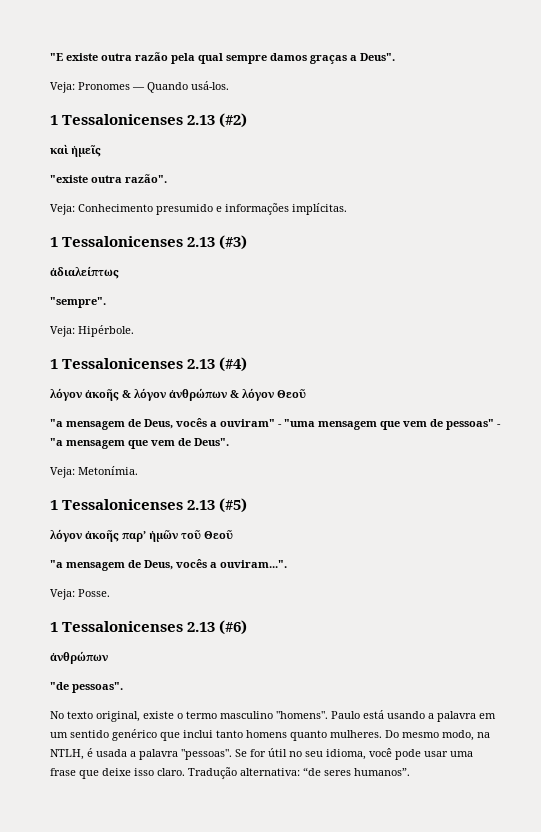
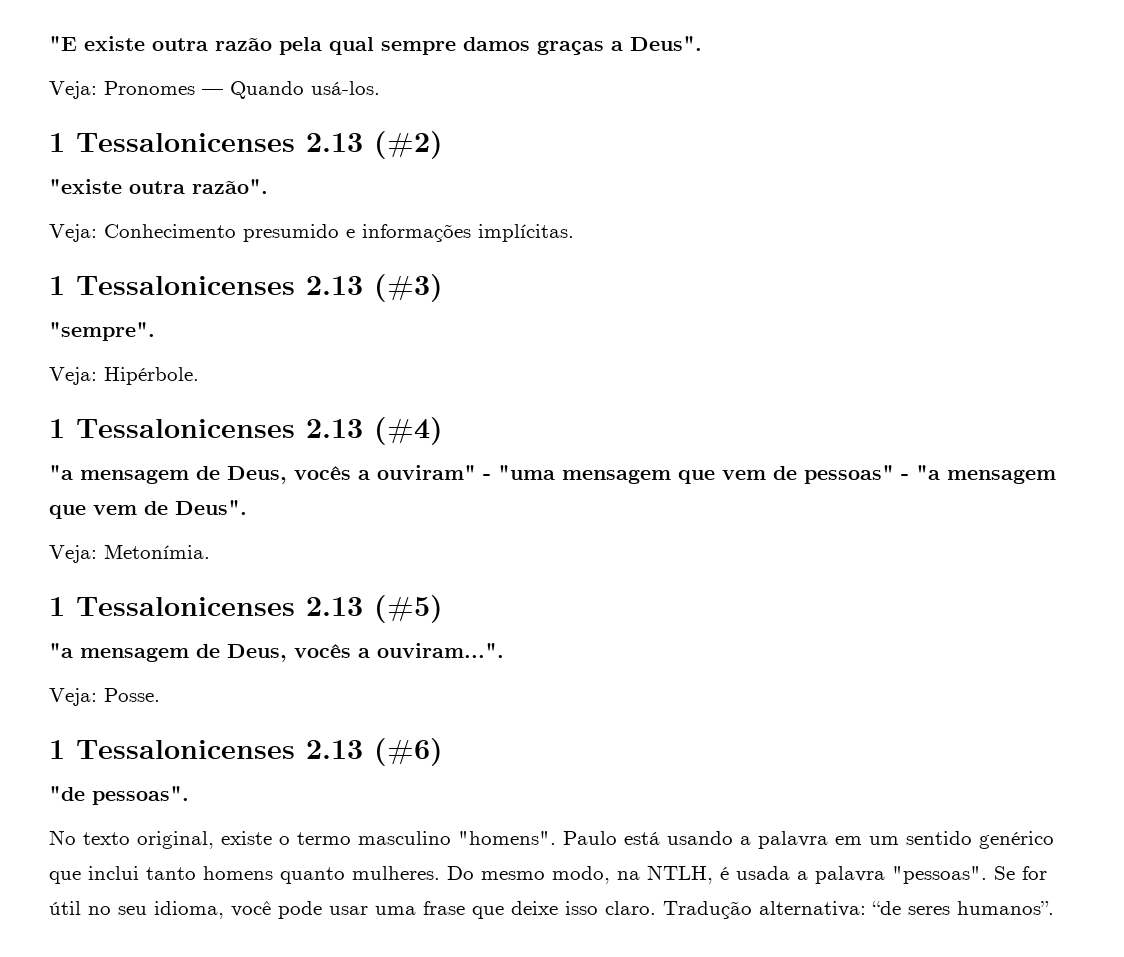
- καὶ ἡμεῖς
- ἀδιαλείπτως
- λόγον ἀκοῆς & λόγον ἀνθρώπων & λόγον Θεοῦ
- λόγον ἀκοῆς παρ’ ἡμῶν τοῦ Θεοῦ
  1 Tessalonicenses 2.13 (#6)
- ἀνθρώπων

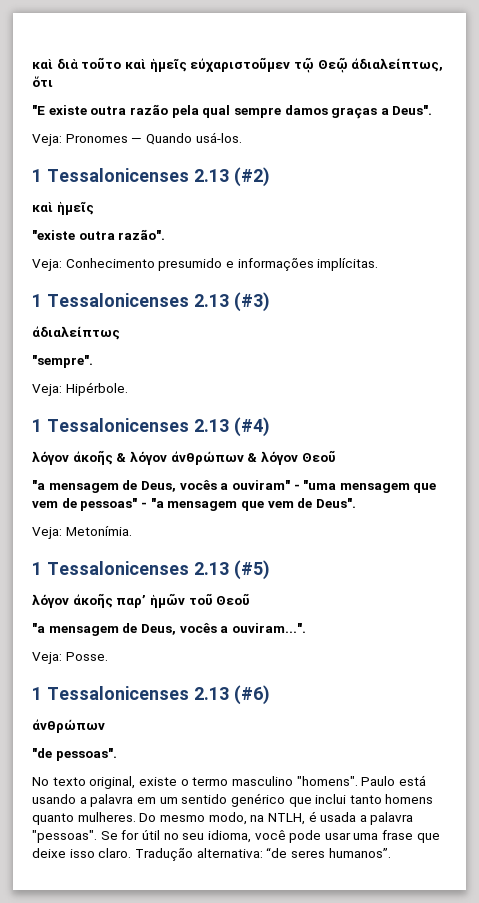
+ καὶ διὰ τοῦτο καὶ ἡμεῖς εὐχαριστοῦμεν τῷ Θεῷ ἀδιαλείπτως, ὅτι
  1 Tessalonicenses 2.13 (#2)
+ καὶ ἡμεῖς
+ ἀδιαλείπτως
+ λόγον ἀκοῆς & λόγον ἀνθρώπων & λόγον Θεοῦ
+ λόγον ἀκοῆς παρ’ ἡμῶν τοῦ Θεοῦ
  1 Tessalonicenses 2.13 (#6)
+ ἀνθρώπων

